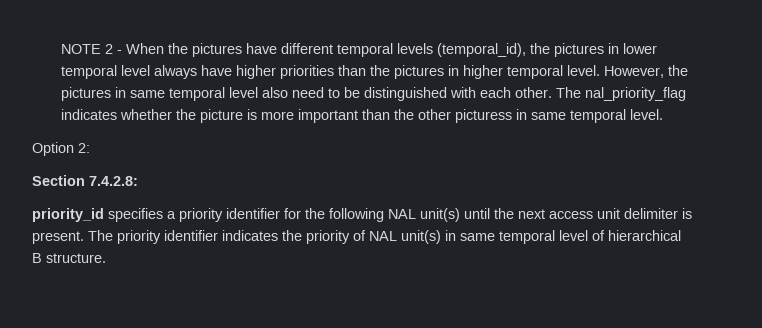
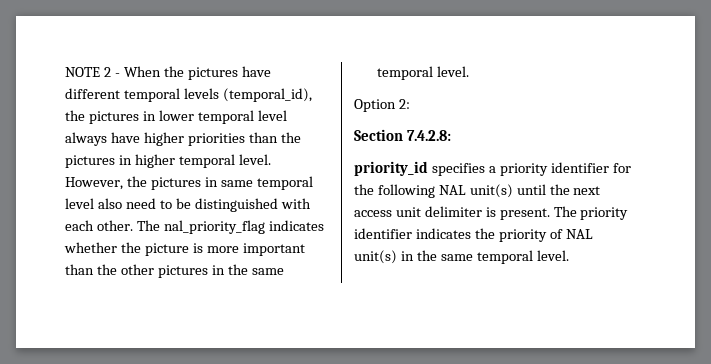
- The nal_priority_flag indicates whether the picture is more important than the other picturess in same temporal level.
+ The nal_priority_flag indicates whether the picture is more important than the other pictures in the same temporal level.
- The priority identifier indicates the priority of NAL unit(s) in same temporal level of hierarchical B structure.
+ The priority identifier indicates the priority of NAL unit(s) in the same temporal level.

